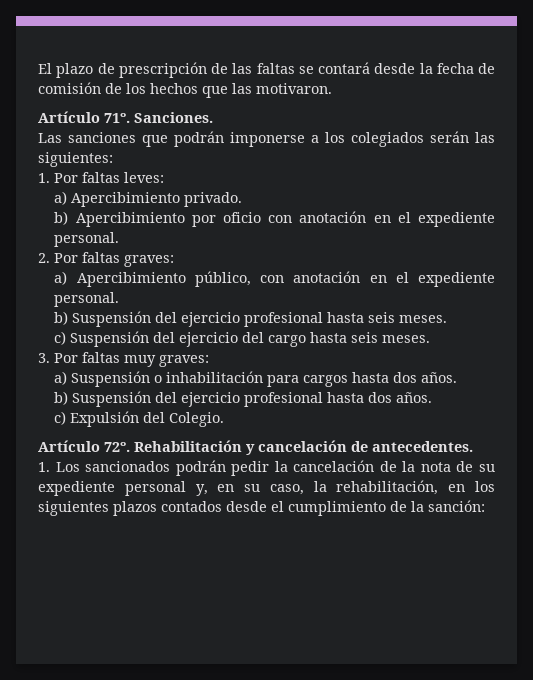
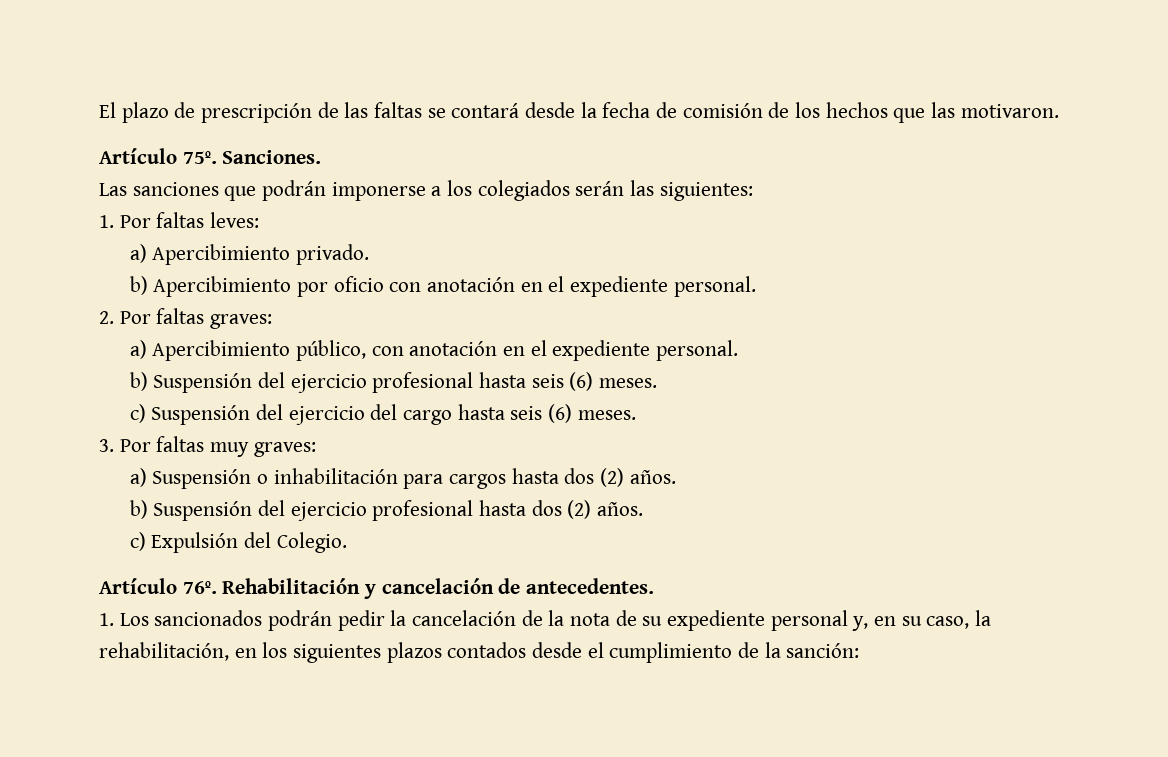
- Artículo 71º.
+ Artículo 75º.
- b) Suspensión del ejercicio profesional hasta seis meses.
+ b) Suspensión del ejercicio profesional hasta seis (6) meses.
- c) Suspensión del ejercicio del cargo hasta seis meses.
+ c) Suspensión del ejercicio del cargo hasta seis (6) meses.
- a) Suspensión o inhabilitación para cargos hasta dos años.
+ a) Suspensión o inhabilitación para cargos hasta dos (2) años.
- b) Suspensión del ejercicio profesional hasta dos años.
+ b) Suspensión del ejercicio profesional hasta dos (2) años.
- Artículo 72º.
+ Artículo 76º.

